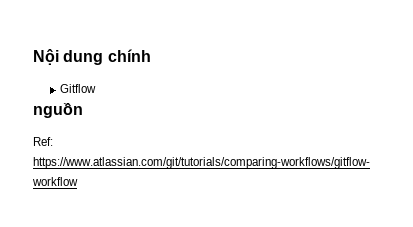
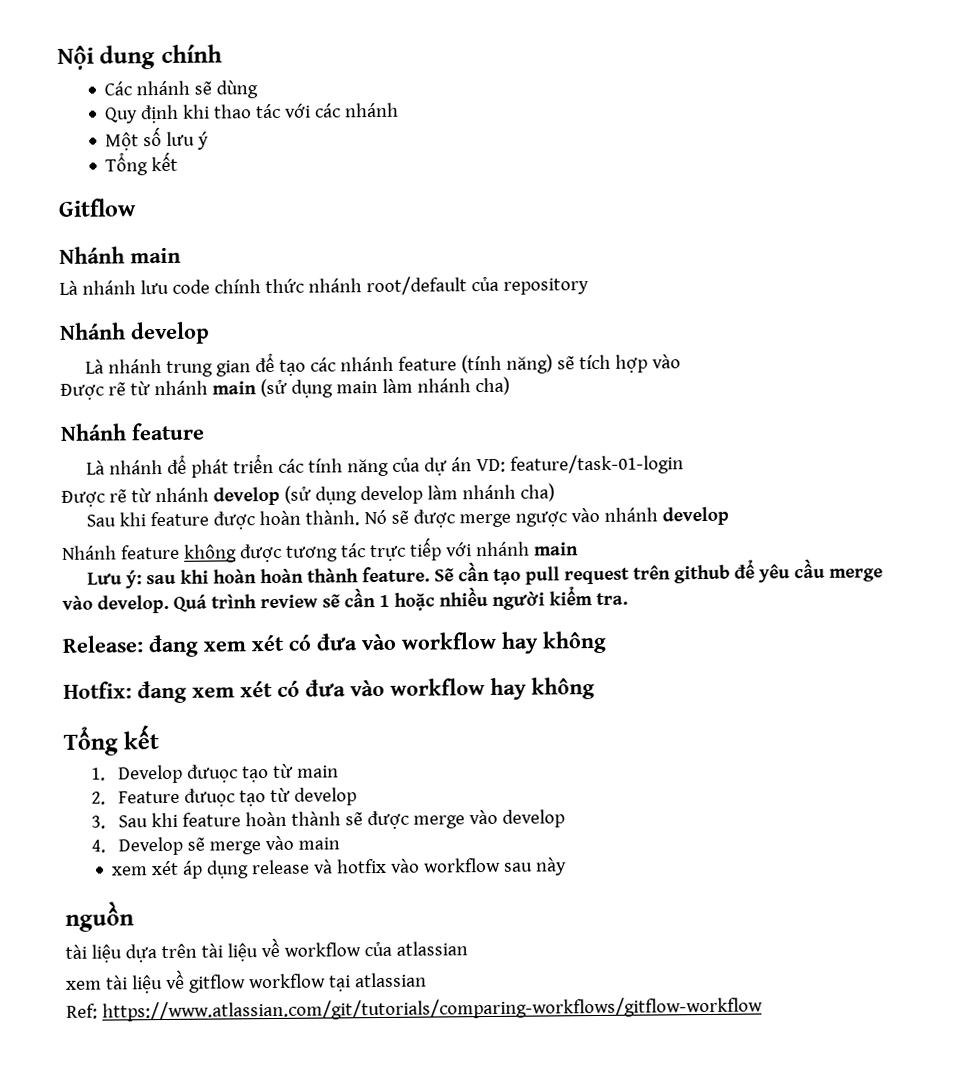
+ Các nhánh sẽ dùng
+ Quy định khi thao tác với các nhánh
+ Một số lưu ý
+ Tổng kết
  Gitflow
+ Nhánh main
+ Là nhánh lưu code chính thức nhánh root/default của repository
+ Nhánh develop
+ Là nhánh trung gian để tạo các nhánh feature (tính năng) sẽ tích hợp vào
+ Được rẽ từ nhánh main (sử dụng main làm nhánh cha)
+ Nhánh feature
+ Là nhánh để phát triển các tính năng của dự án VD: feature/task-01-login
+ Được rẽ từ nhánh develop (sử dụng develop làm nhánh cha)
+ Sau khi feature được hoàn thành. Nó sẽ được merge ngược vào nhánh develop
+ Nhánh feature không được tương tác trực tiếp với nhánh main
+ Lưu ý: sau khi hoàn hoàn thành feature. Sẽ cần tạo pull request trên github để yêu cầu merge vào develop. Quá trình review sẽ cần 1 hoặc nhiều người kiểm tra.
+ Release: đang xem xét có đưa vào workflow hay không
+ Hotfix: đang xem xét có đưa vào workflow hay không
+ Tổng kết
+ 1. Develop đưuọc tạo từ main
+ 2. Feature đưuọc tạo từ develop
+ 3. Sau khi feature hoàn thành sẽ được merge vào develop
+ 4. Develop sẽ merge vào main
+ xem xét áp dụng release và hotfix vào workflow sau này
  nguồn
+ tài liệu dựa trên tài liệu về workflow của atlassian
+ xem tài liệu về gitflow workflow tại atlassian

